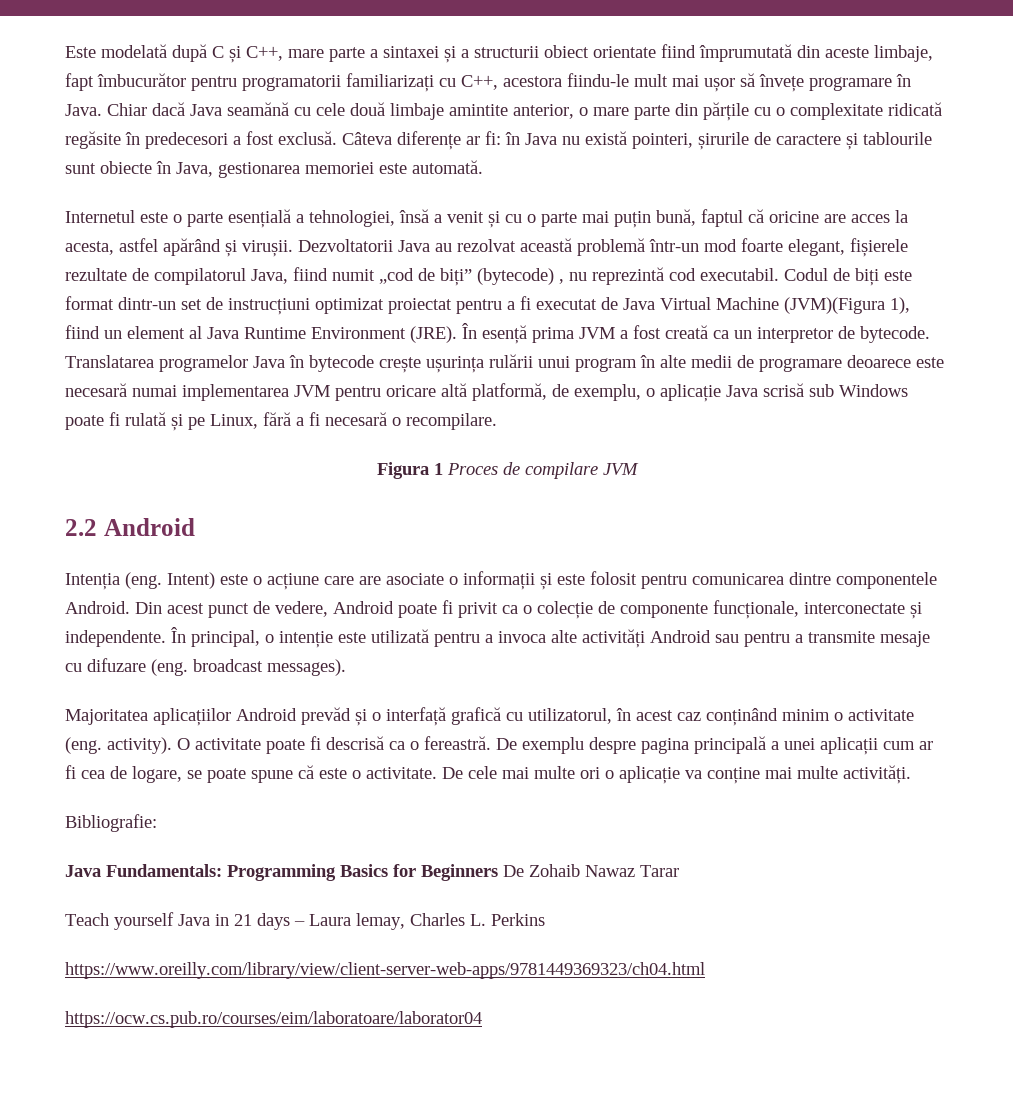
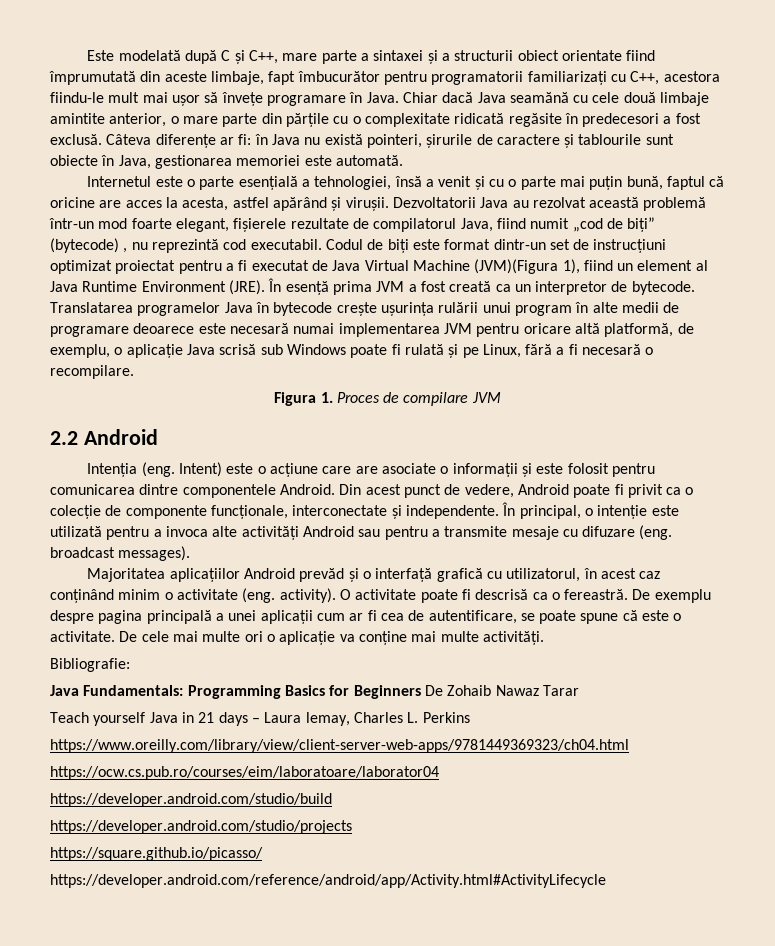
- Figura 1 Proces de compilare JVM
+ Figura 1. Proces de compilare JVM
- De exemplu despre pagina principală a unei aplicații cum ar fi cea de logare, se poate spune că este o activitate.
+ De exemplu despre pagina principală a unei aplicații cum ar fi cea de autentificare, se poate spune că este o activitate.
+ https://developer.android.com/studio/build
+ https://developer.android.com/studio/projects
+ https://square.github.io/picasso/
+ https://developer.android.com/reference/android/app/Activity.html#ActivityLifecycle

